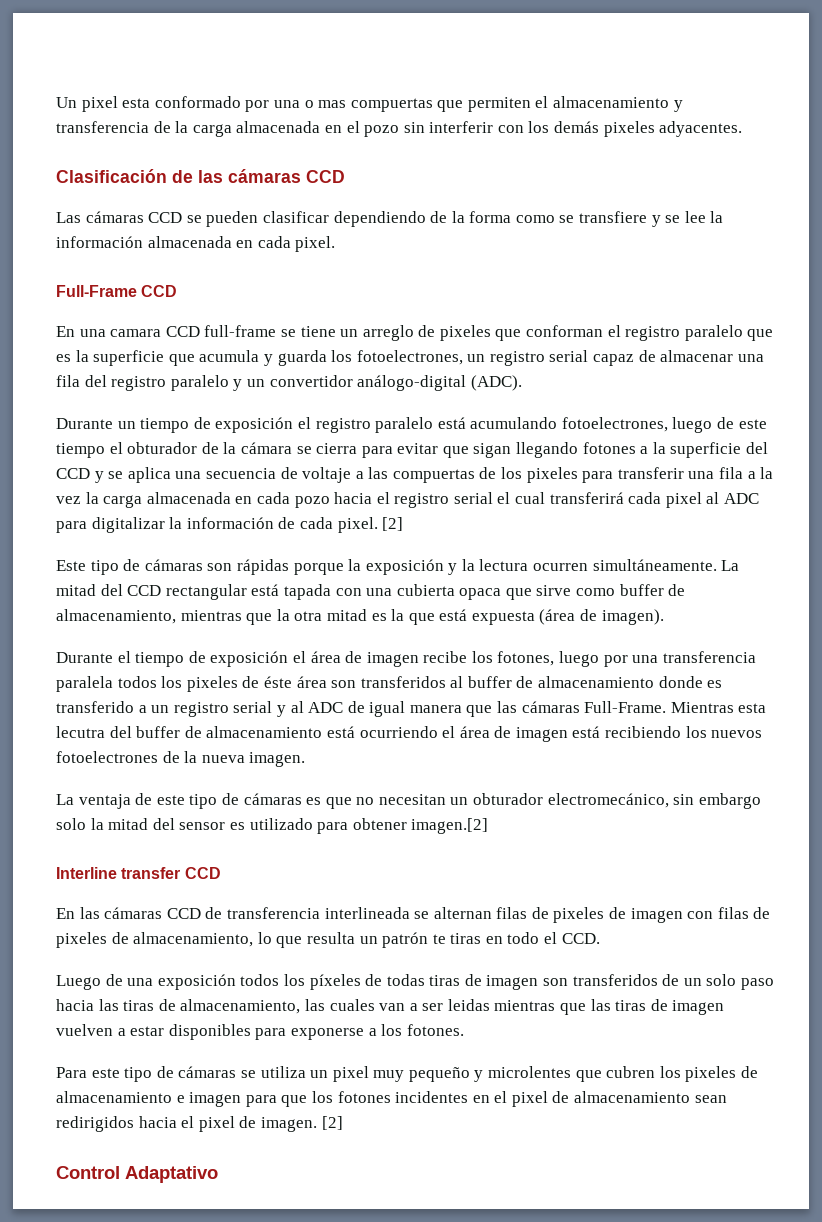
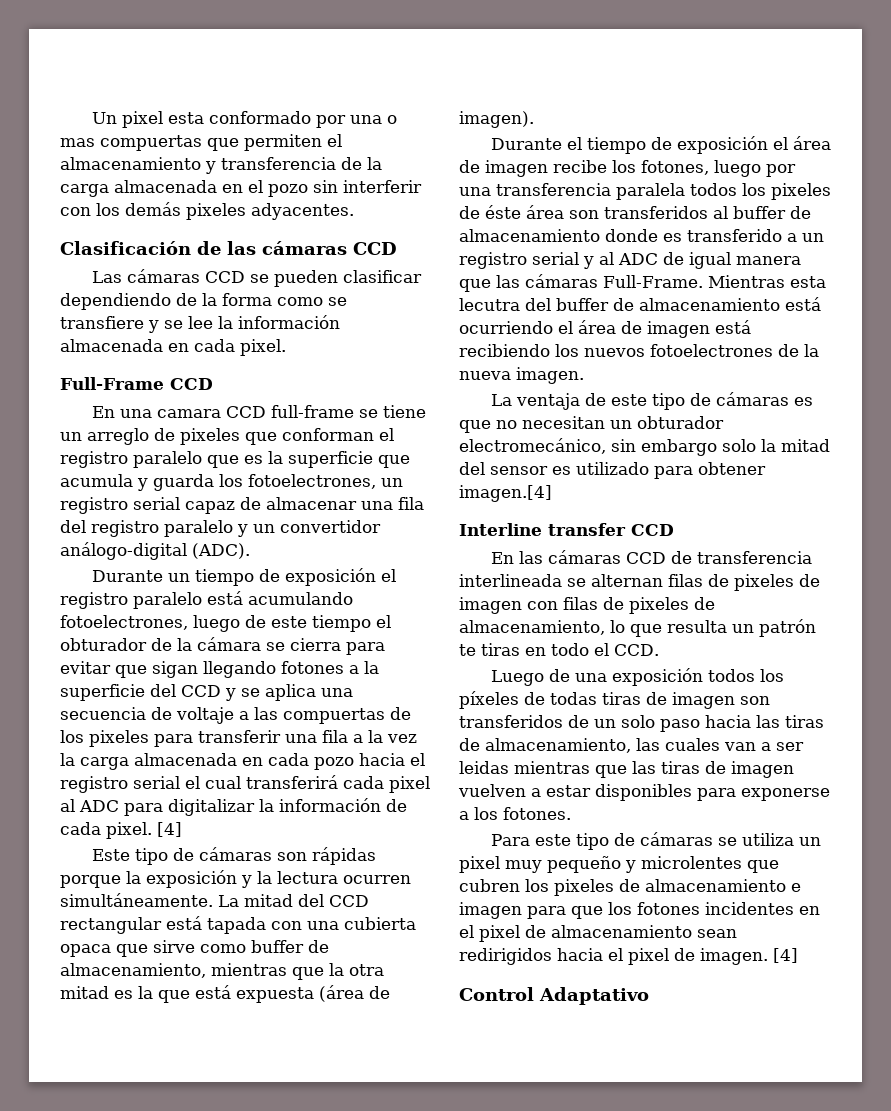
- Durante un tiempo de exposición el registro paralelo está acumulando fotoelectrones, luego de este tiempo el obturador de la cámara se cierra para evitar que sigan llegando fotones a la superficie del CCD y se aplica una secuencia de voltaje a las compuertas de los pixeles para transferir una fila a la vez la carga almacenada en cada pozo hacia el registro serial el cual transferirá cada pixel al ADC para digitalizar la información de cada pixel. [2]
+ Durante un tiempo de exposición el registro paralelo está acumulando fotoelectrones, luego de este tiempo el obturador de la cámara se cierra para evitar que sigan llegando fotones a la superficie del CCD y se aplica una secuencia de voltaje a las compuertas de los pixeles para transferir una fila a la vez la carga almacenada en cada pozo hacia el registro serial el cual transferirá cada pixel al ADC para digitalizar la información de cada pixel. [4]
- La ventaja de este tipo de cámaras es que no necesitan un obturador electromecánico, sin embargo solo la mitad del sensor es utilizado para obtener imagen.[2]
+ La ventaja de este tipo de cámaras es que no necesitan un obturador electromecánico, sin embargo solo la mitad del sensor es utilizado para obtener imagen.[4]
- Para este tipo de cámaras se utiliza un pixel muy pequeño y microlentes que cubren los pixeles de almacenamiento e imagen para que los fotones incidentes en el pixel de almacenamiento sean redirigidos hacia el pixel de imagen. [2]
+ Para este tipo de cámaras se utiliza un pixel muy pequeño y microlentes que cubren los pixeles de almacenamiento e imagen para que los fotones incidentes en el pixel de almacenamiento sean redirigidos hacia el pixel de imagen. [4]

